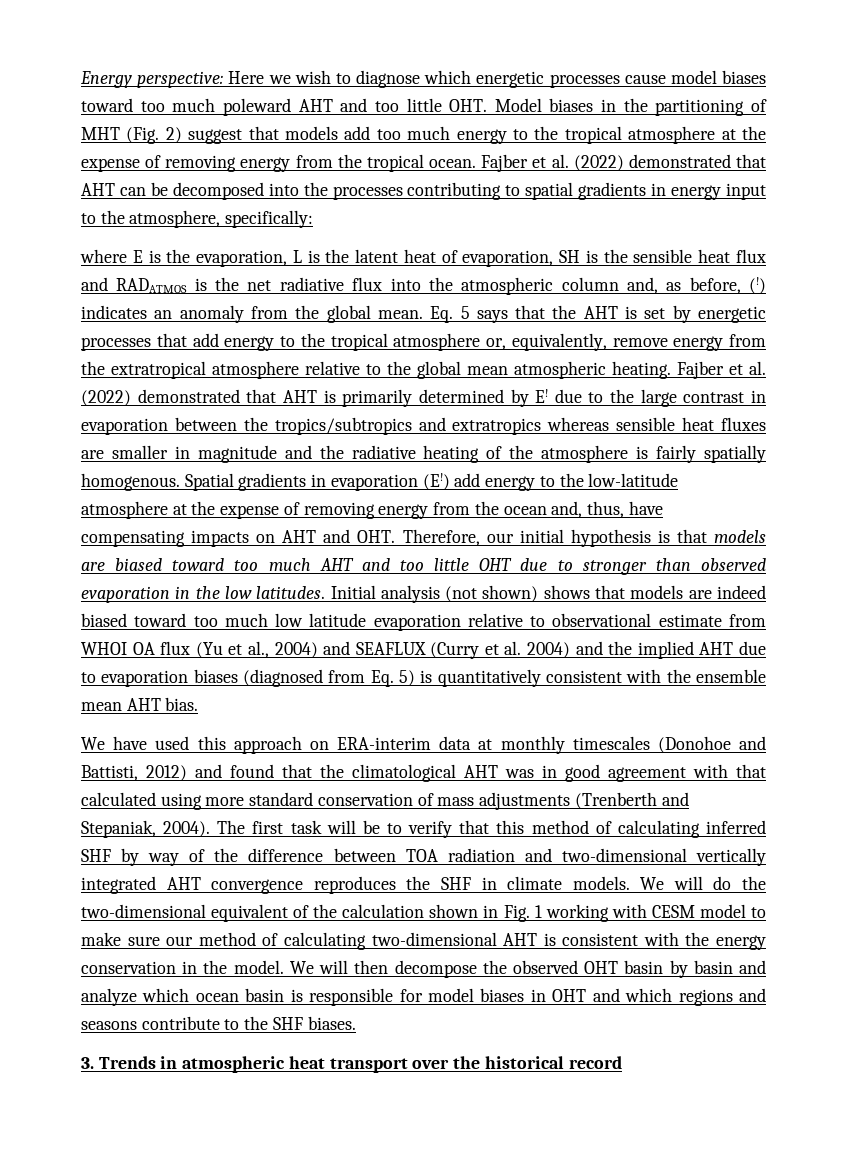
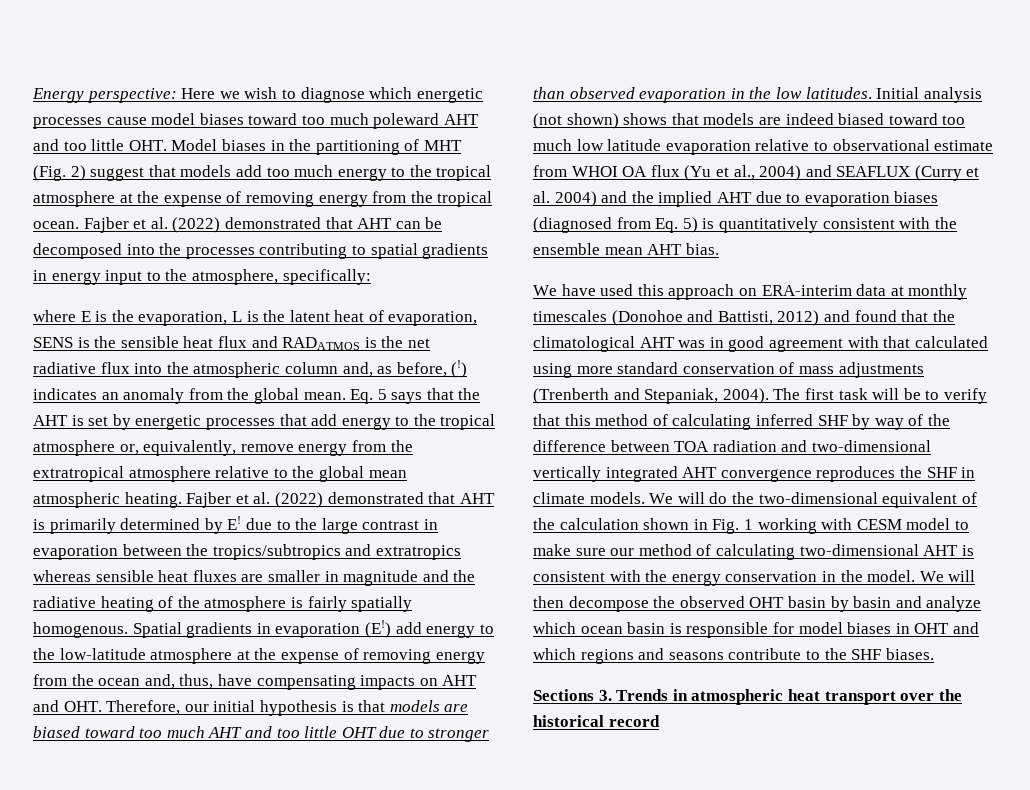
- where E is the evaporation, L is the latent heat of evaporation, SH is the sensible heat flux and RADATMOS is the net radiative flux into the atmospheric column and, as before, (!) indicates an anomaly from the global mean.
+ where E is the evaporation, L is the latent heat of evaporation, SENS is the sensible heat flux and RADATMOS is the net radiative flux into the atmospheric column and, as before, (!) indicates an anomaly from the global mean.
- 3. Trends in atmospheric heat transport over the historical record
+ Sections 3. Trends in atmospheric heat transport over the historical record

